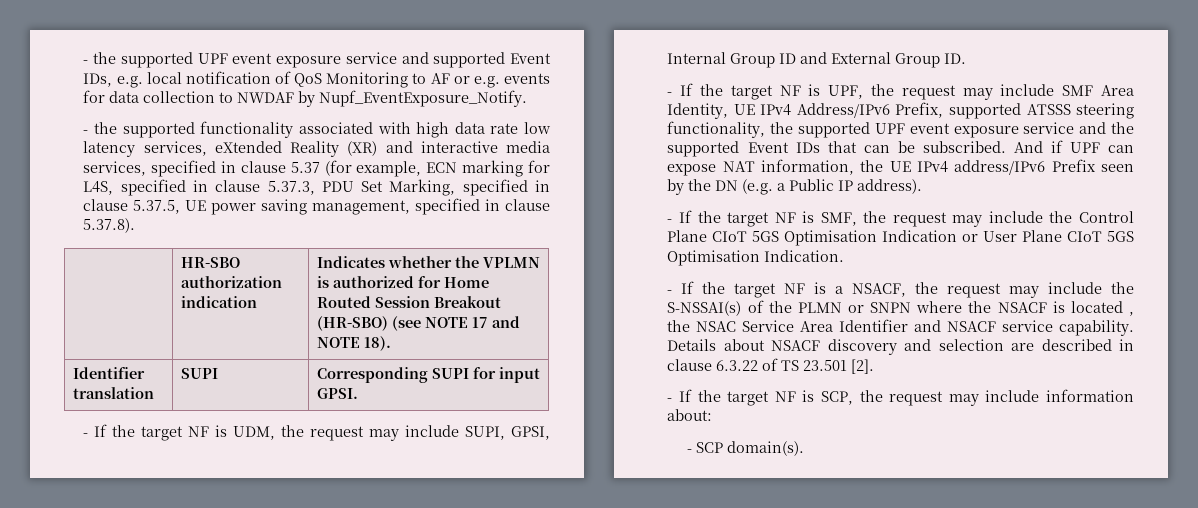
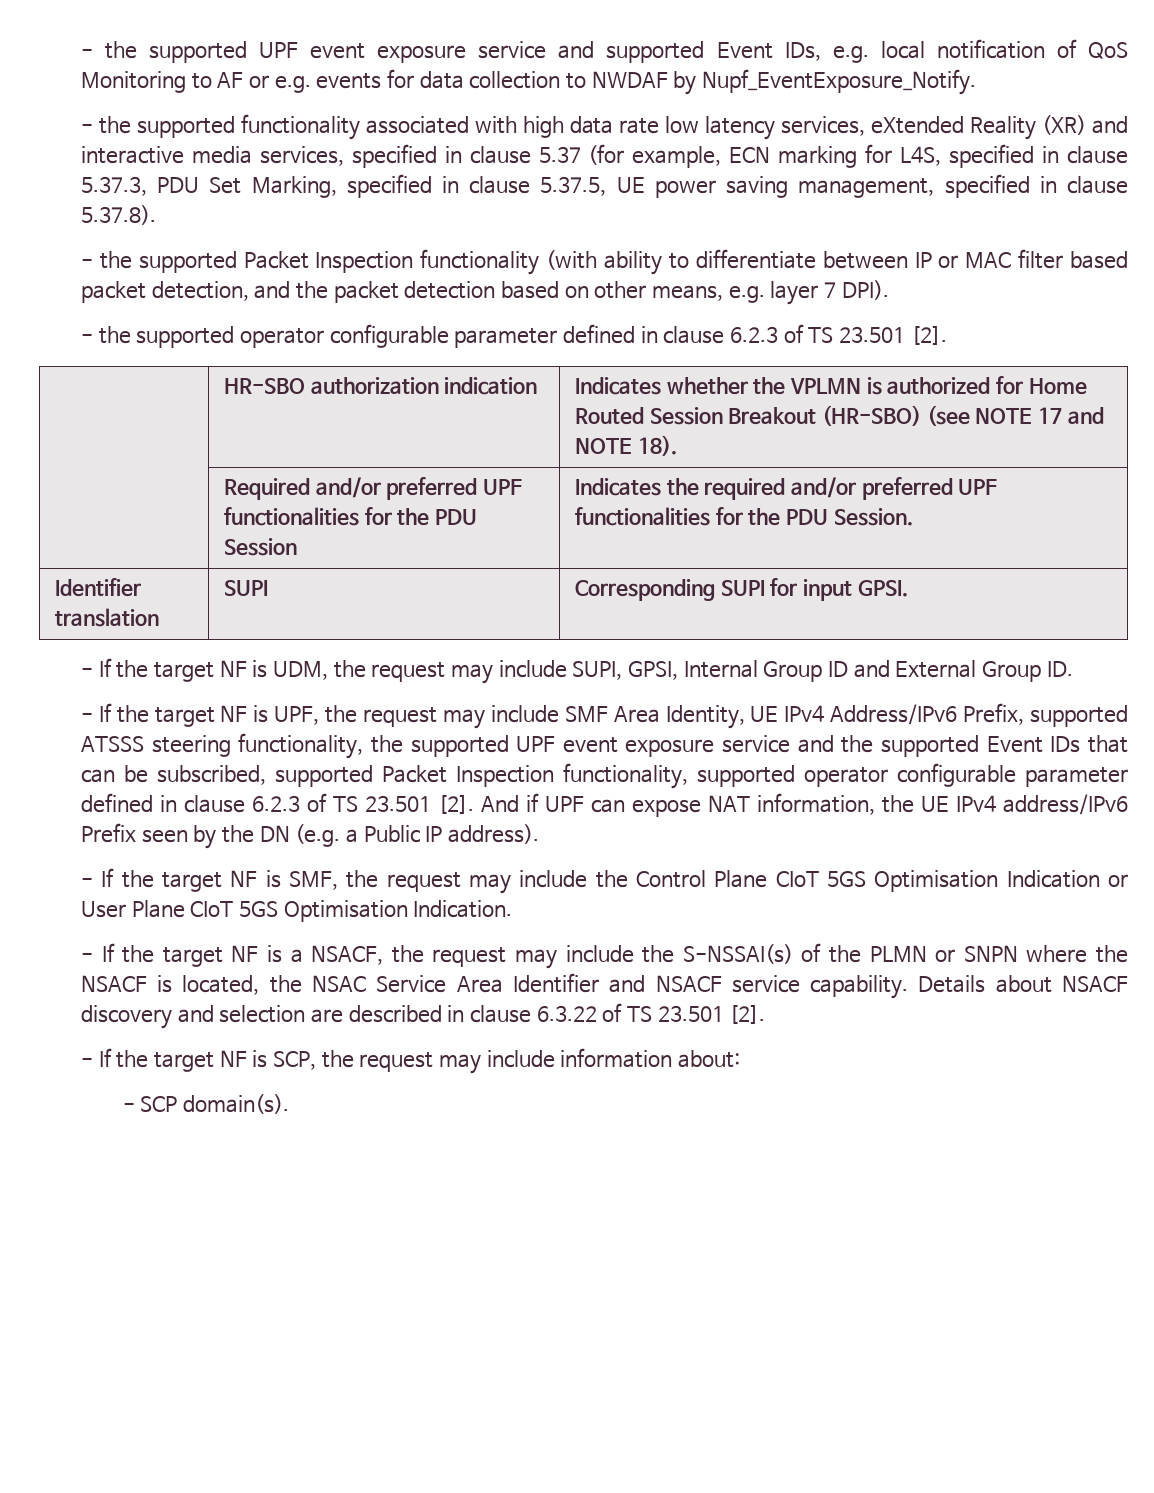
+ - the supported Packet Inspection functionality (with ability to differentiate between IP or MAC filter based packet detection, and the packet detection based on other means, e.g. layer 7 DPI).
+ - the supported operator configurable parameter defined in clause 6.2.3 of TS 23.501 [2].
+ | Required and/or preferred UPF functionalities for the PDU Session | Indicates the required and/or preferred UPF functionalities for the PDU Session.
- - If the target NF is UPF, the request may include SMF Area Identity, UE IPv4 Address/IPv6 Prefix, supported ATSSS steering functionality, the supported UPF event exposure service and the supported Event IDs that can be subscribed.
+ - If the target NF is UPF, the request may include SMF Area Identity, UE IPv4 Address/IPv6 Prefix, supported ATSSS steering functionality, the supported UPF event exposure service and the supported Event IDs that can be subscribed, supported Packet Inspection functionality, supported operator configurable parameter defined in clause 6.2.3 of TS 23.501 [2].
- - If the target NF is a NSACF, the request may include the S-NSSAI(s) of the PLMN or SNPN where the NSACF is located , the NSAC Service Area Identifier and NSACF service capability.
+ - If the target NF is a NSACF, the request may include the S-NSSAI(s) of the PLMN or SNPN where the NSACF is located, the NSAC Service Area Identifier and NSACF service capability.

